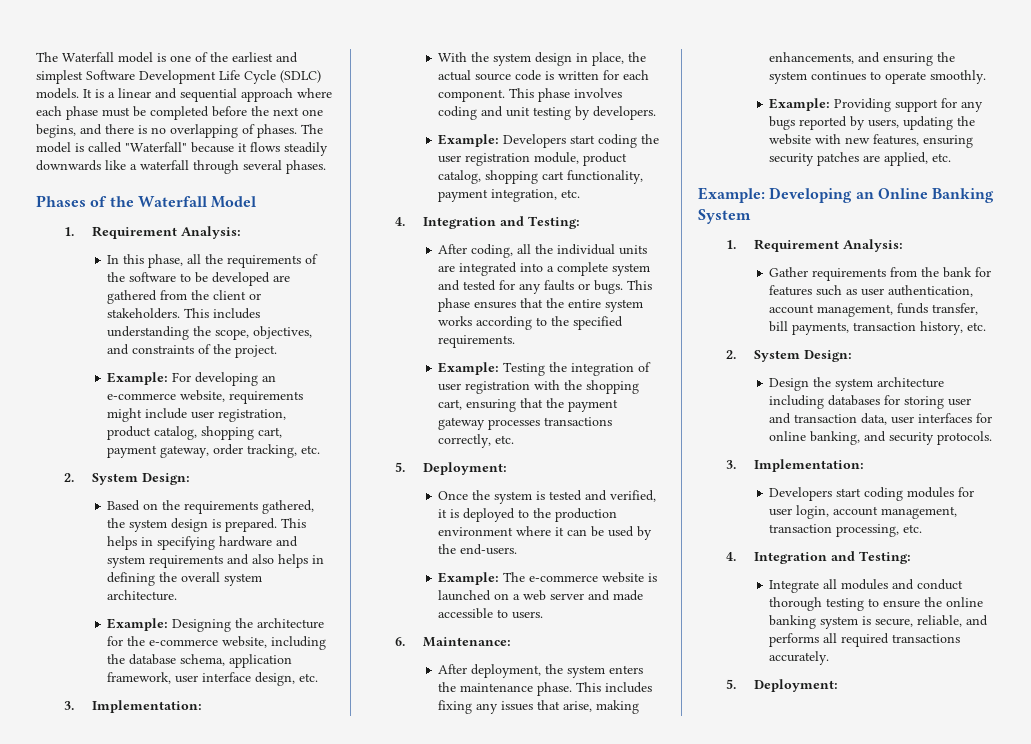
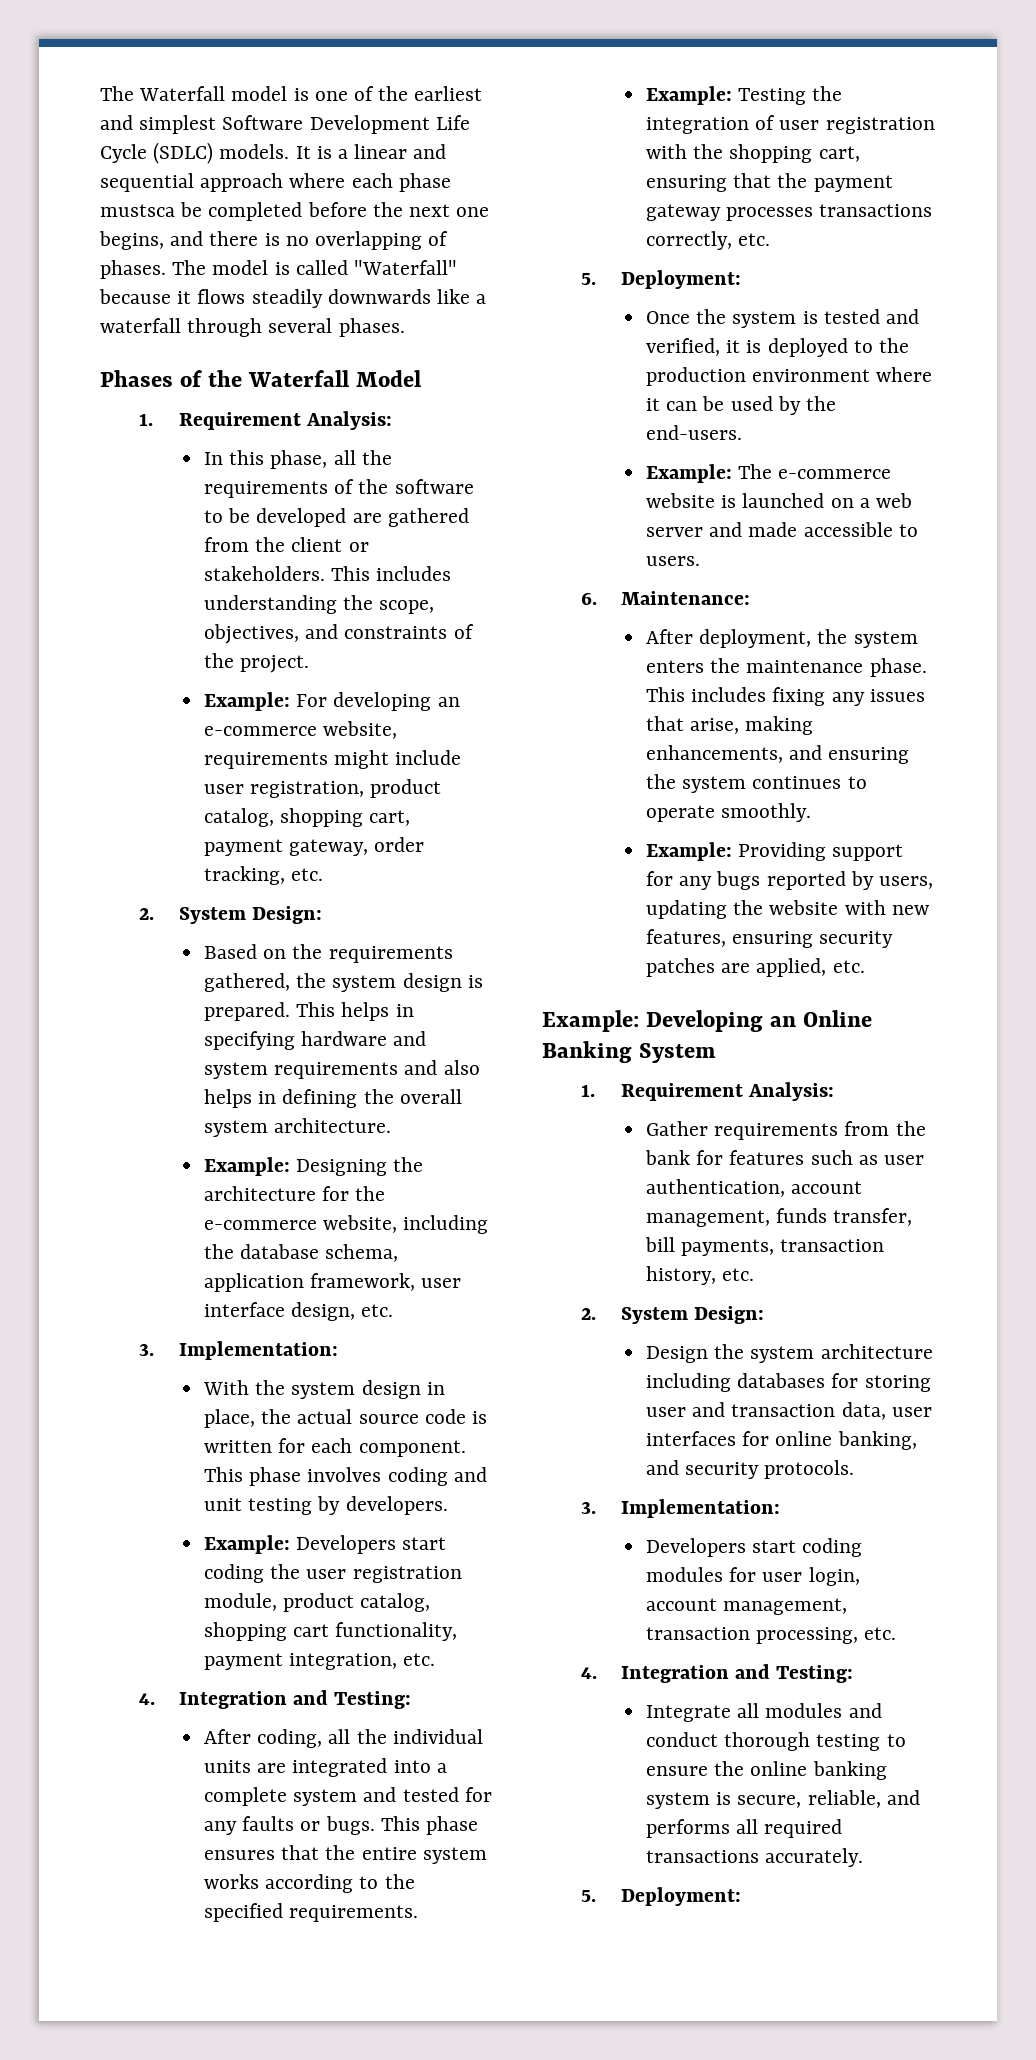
- It is a linear and sequential approach where each phase must be completed before the next one begins, and there is no overlapping of phases.
+ It is a linear and sequential approach where each phase mustsca be completed before the next one begins, and there is no overlapping of phases.

